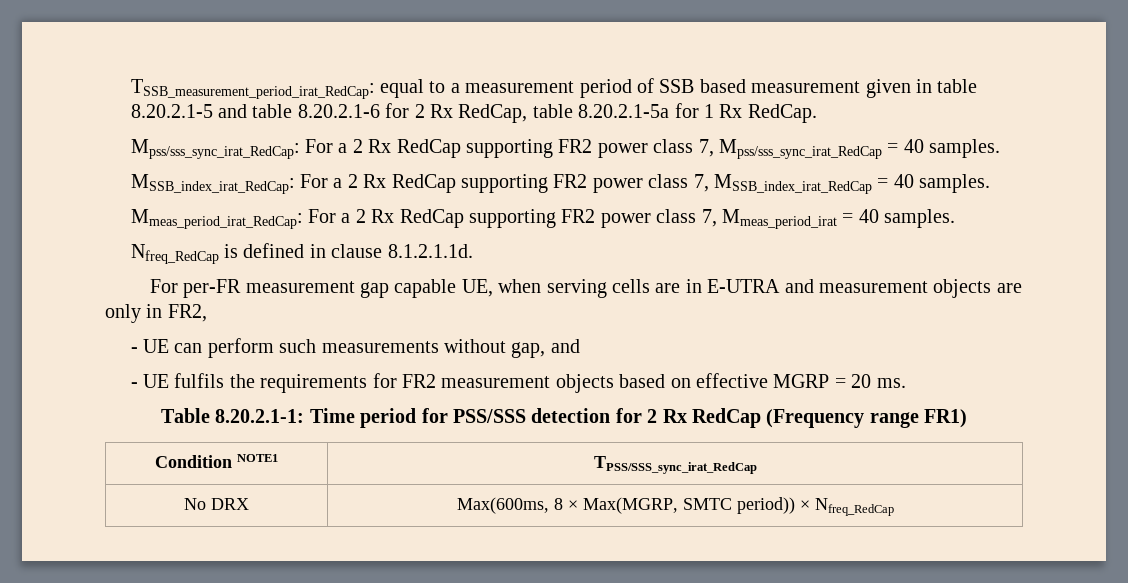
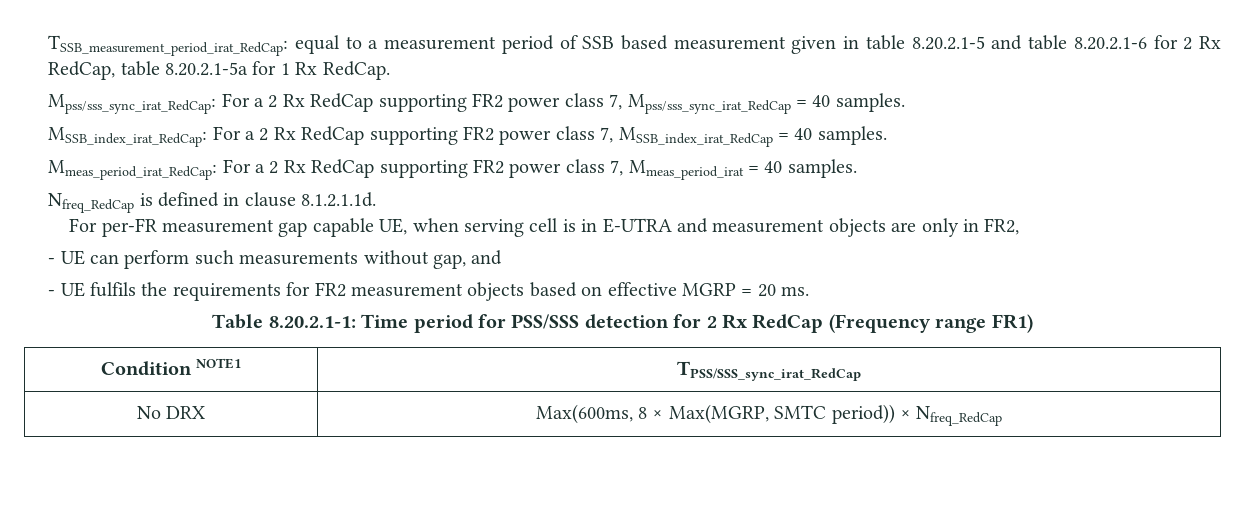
- For per-FR measurement gap capable UE, when serving cells are in E-UTRA and measurement objects are only in FR2,
+ For per-FR measurement gap capable UE, when serving cell is in E-UTRA and measurement objects are only in FR2,

